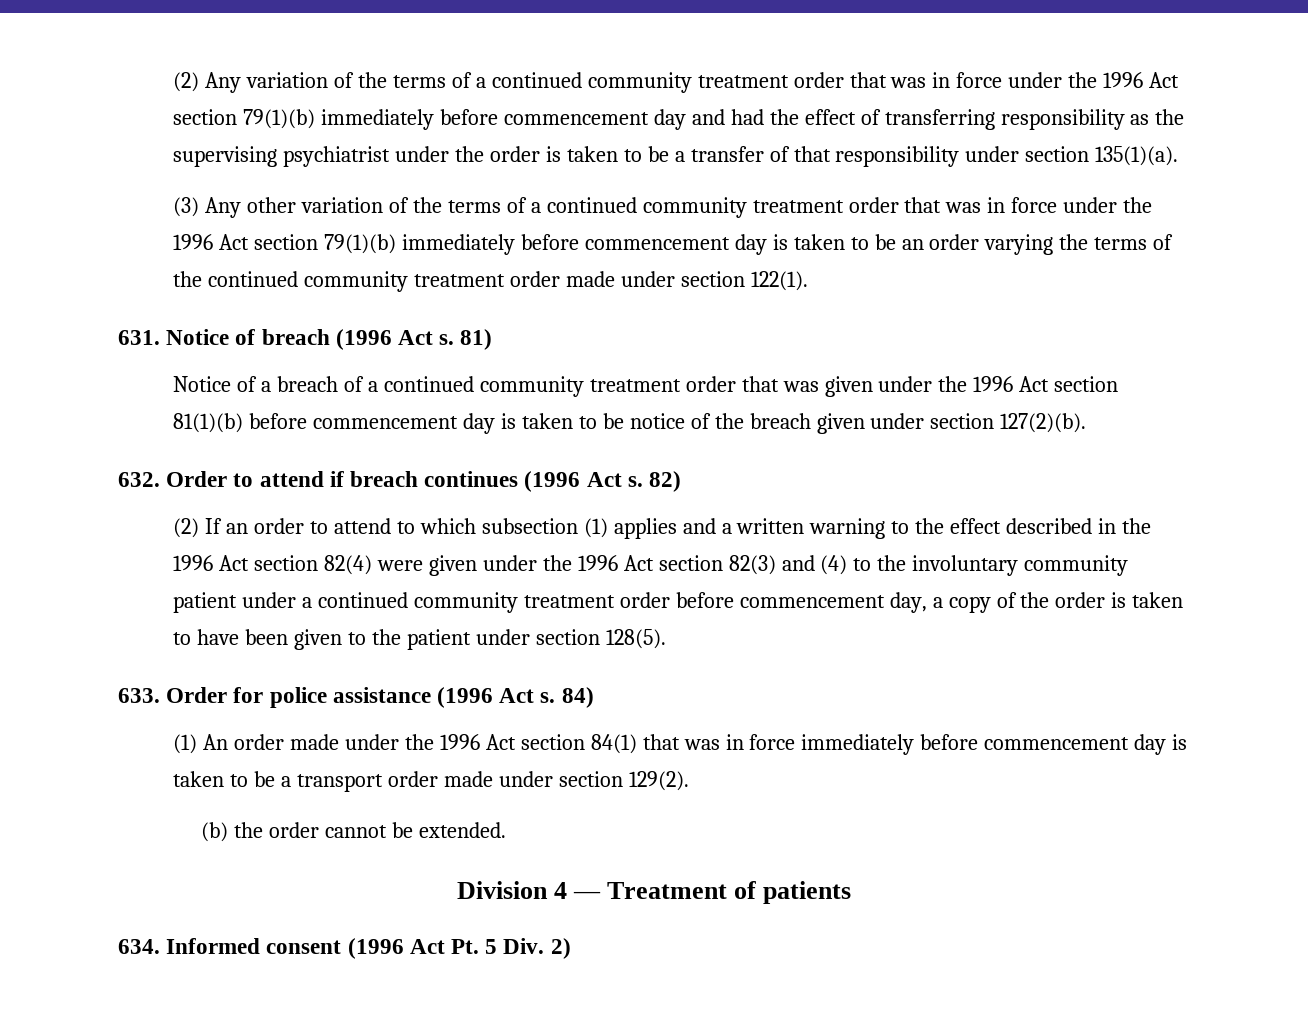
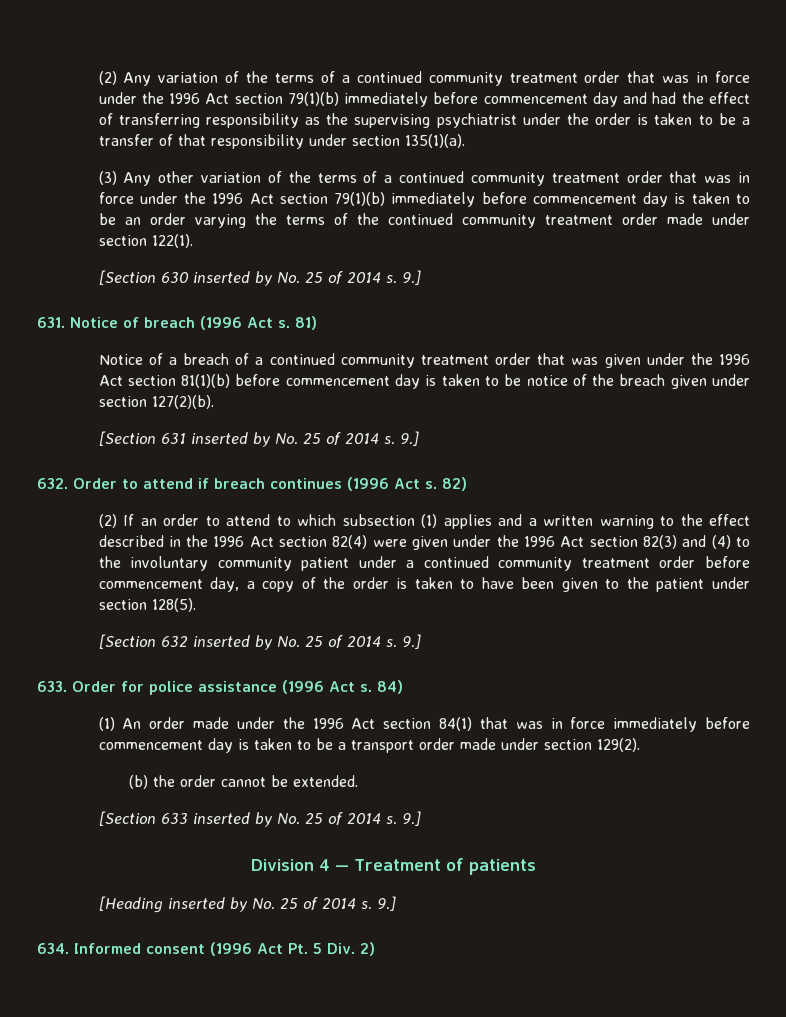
+ [Section 630 inserted by No. 25 of 2014 s. 9.]
+ [Section 631 inserted by No. 25 of 2014 s. 9.]
+ [Section 632 inserted by No. 25 of 2014 s. 9.]
+ [Section 633 inserted by No. 25 of 2014 s. 9.]
+ [Heading inserted by No. 25 of 2014 s. 9.]

